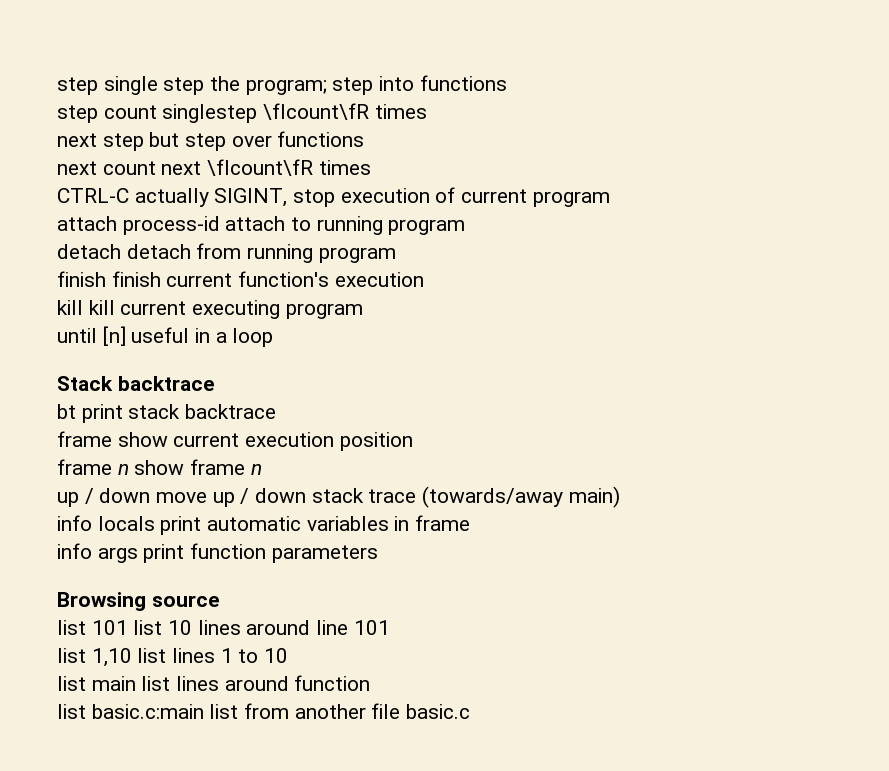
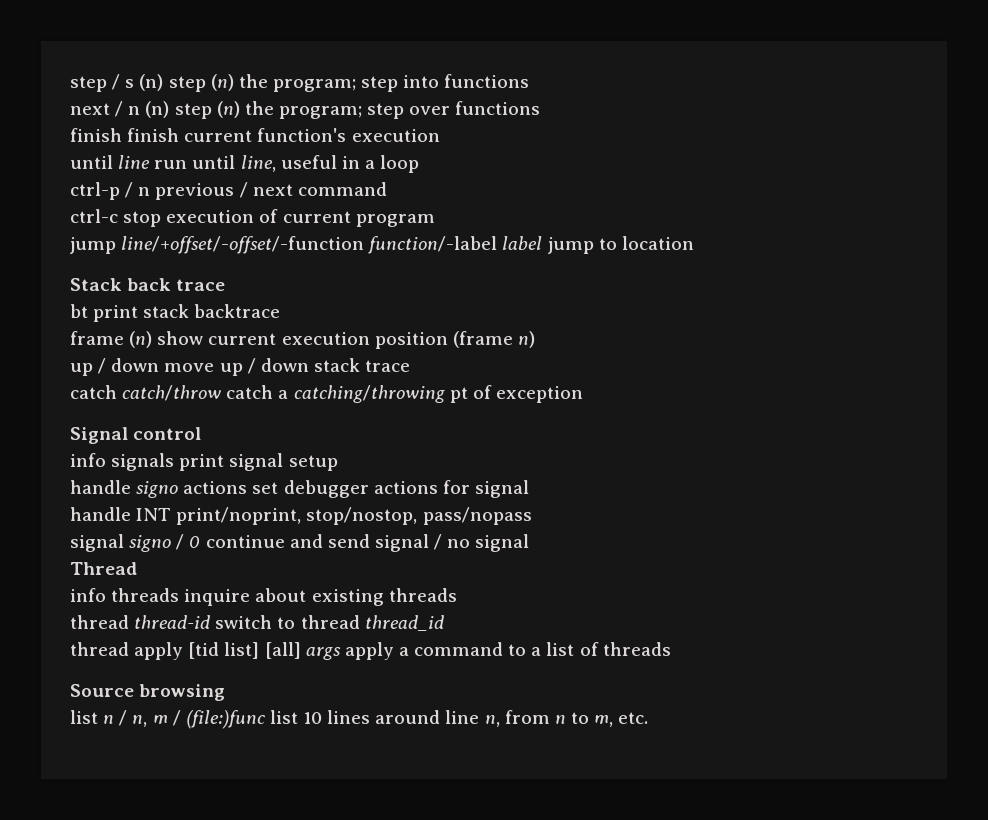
- step single step the program; step into functions
+ step / s (n) step (n) the program; step into functions
- step count singlestep \fIcount\fR times
- next step but step over functions
- next count next \fIcount\fR times
- CTRL-C actually SIGINT, stop execution of current program
- attach process-id attach to running program
- detach detach from running program
+ next / n (n) step (n) the program; step over functions
- kill kill current executing program
- until [n] useful in a loop
+ until line run until line, useful in a loop
+ ctrl-p / n previous / next command
+ ctrl-c stop execution of current program
+ jump line/+offset/-offset/-function function/-label label jump to location
- Stack backtrace
+ Stack back trace
- frame show current execution position
- frame n show frame n
+ frame (n) show current execution position (frame n)
- up / down move up / down stack trace (towards/away main)
- info locals print automatic variables in frame
- info args print function parameters
- Browsing source
- list 101 list 10 lines around line 101
- list 1,10 list lines 1 to 10
- list main list lines around function
- list basic.c:main list from another file basic.c
+ up / down move up / down stack trace
+ catch catch/throw catch a catching/throwing pt of exception
+ Signal control
+ info signals print signal setup
+ handle signo actions set debugger actions for signal
+ handle INT print/noprint, stop/nostop, pass/nopass
+ signal signo / 0 continue and send signal / no signal
+ Thread
+ info threads inquire about existing threads
+ thread thread-id switch to thread thread_id
+ thread apply [tid list] [all] args apply a command to a list of threads
+ Source browsing
+ list n / n, m / (file:)func list 10 lines around line n, from n to m, etc.

